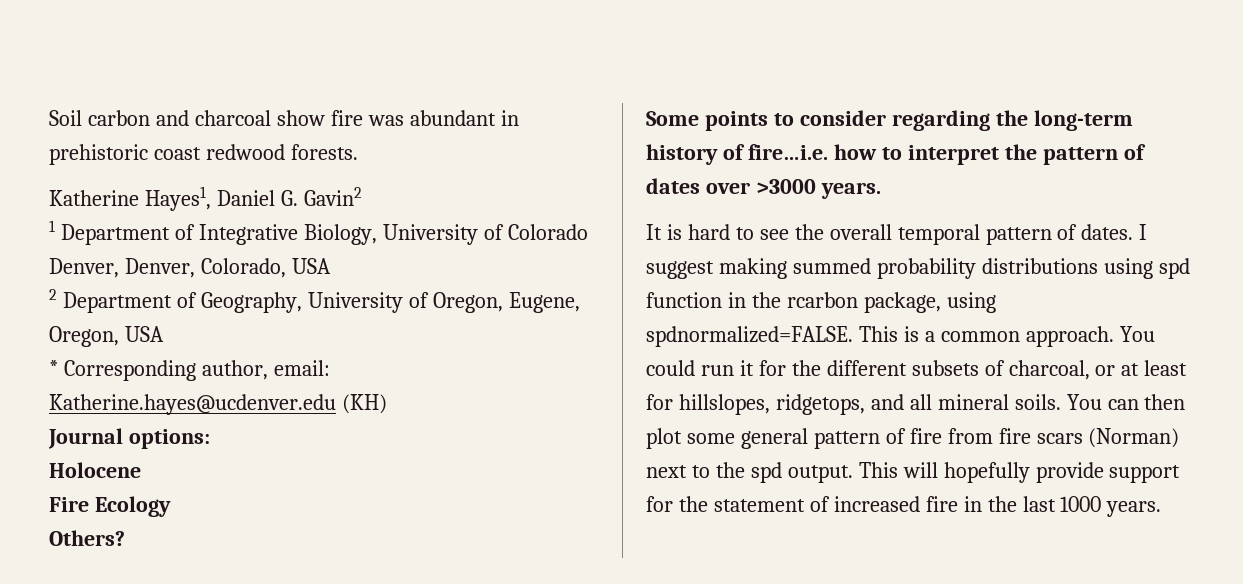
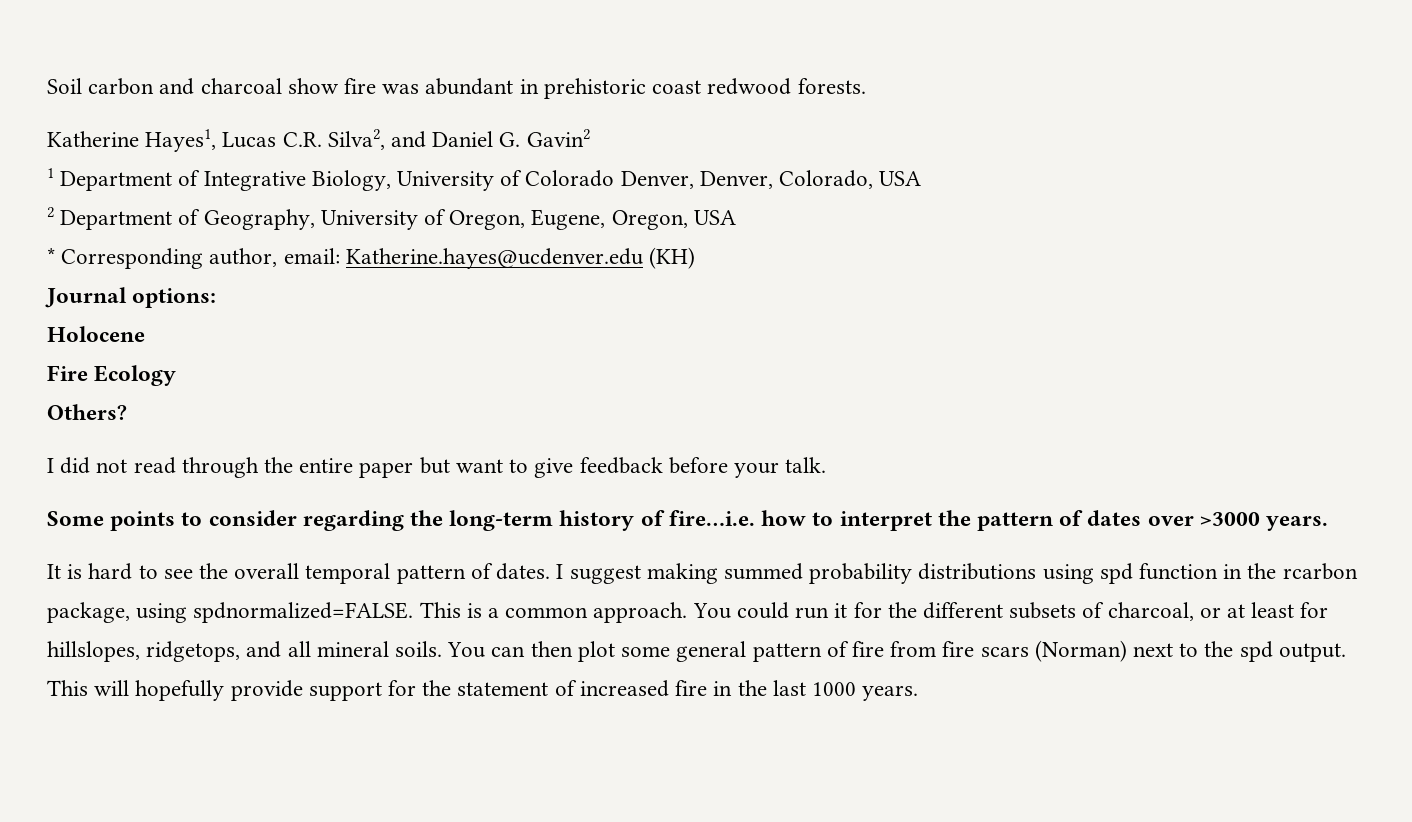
- Katherine Hayes1, Daniel G. Gavin2
+ Katherine Hayes1, Lucas C.R. Silva2, and Daniel G. Gavin2
+ I did not read through the entire paper but want to give feedback before your talk.

